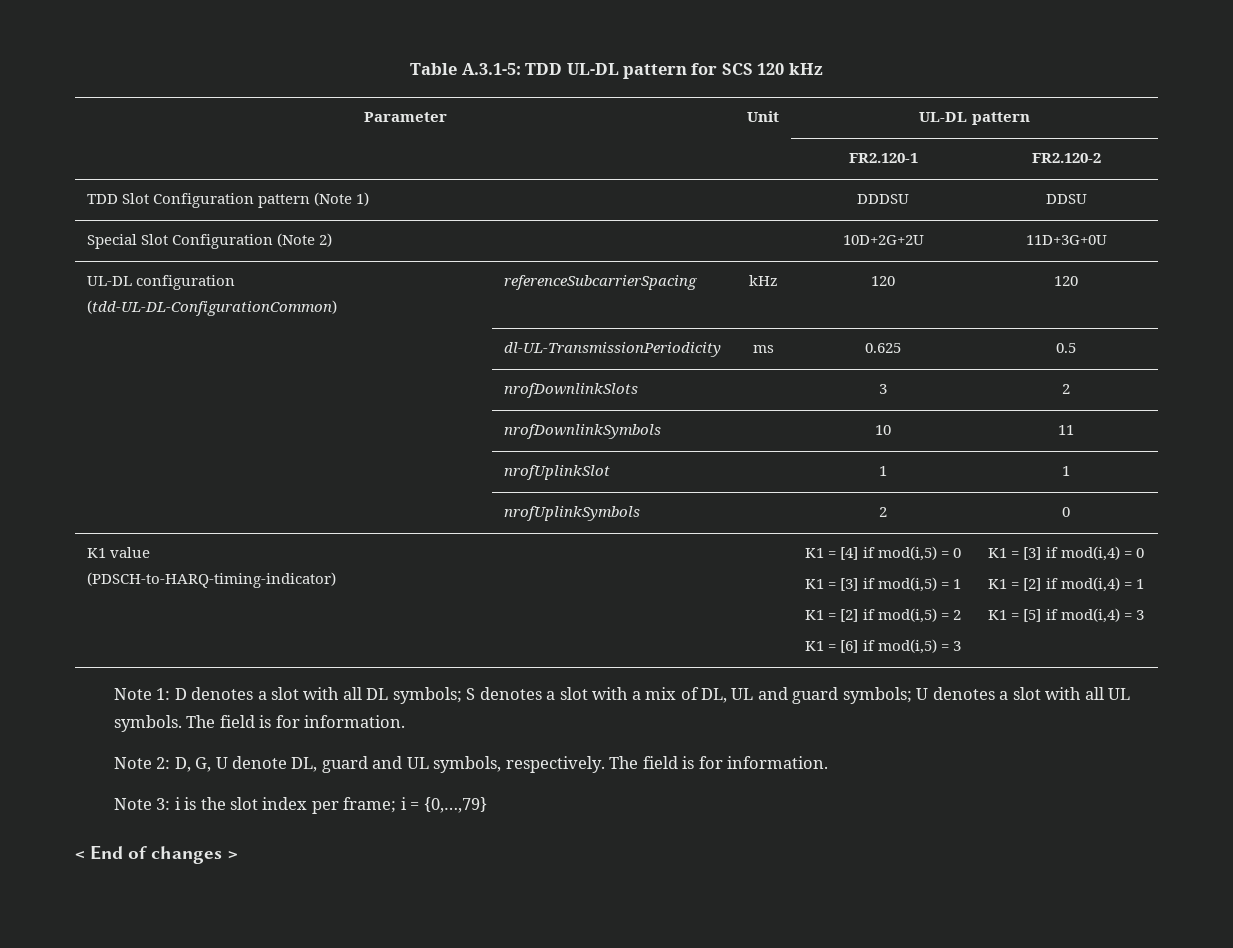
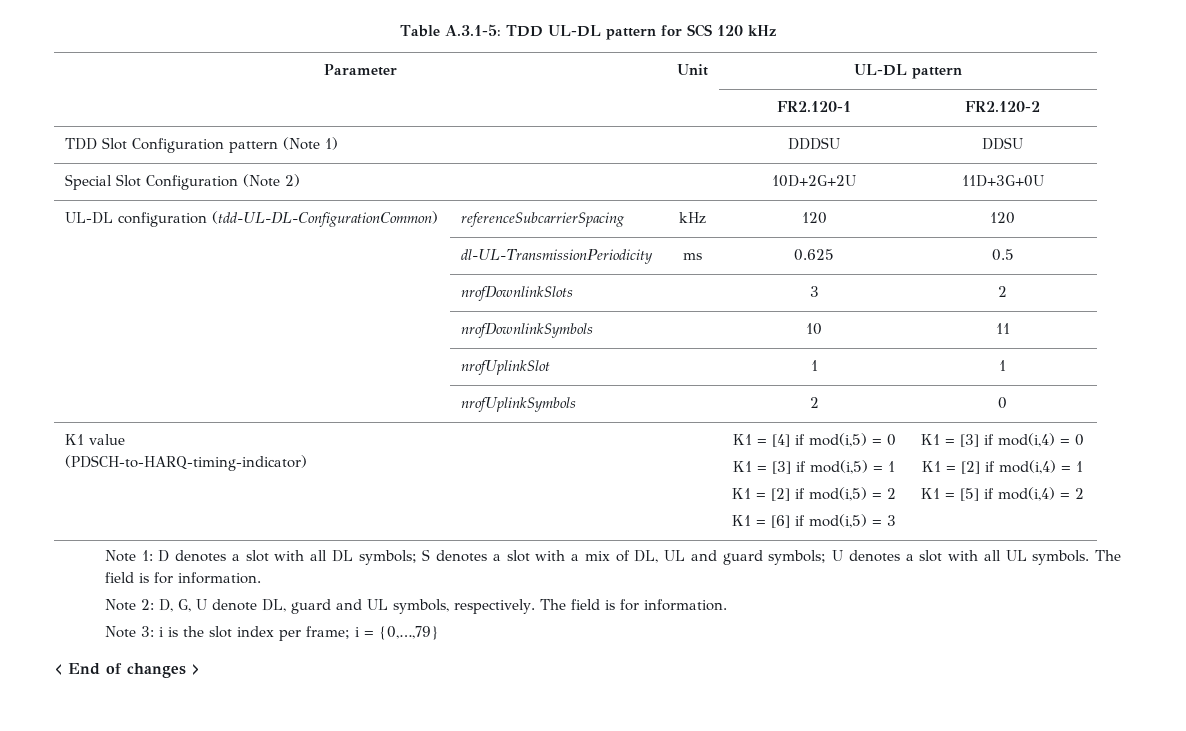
- K1 = [5] if mod(i,4) = 3
+ K1 = [5] if mod(i,4) = 2

